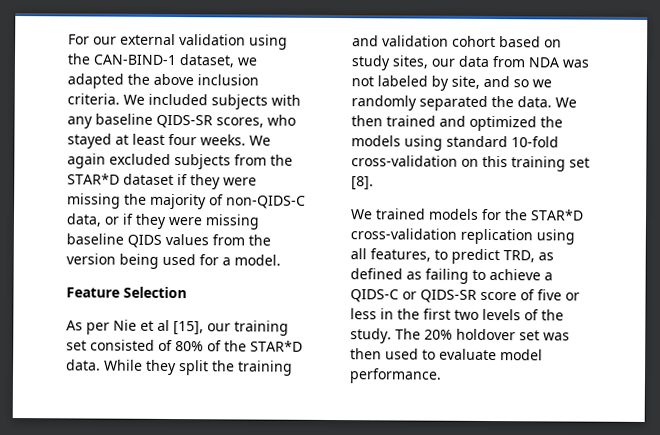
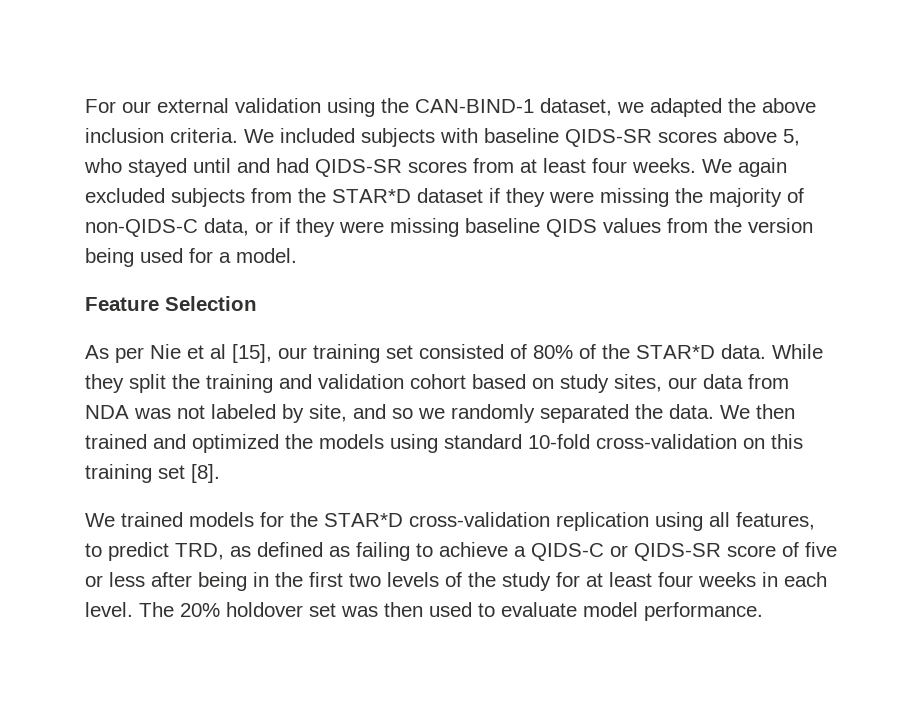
- We included subjects with any baseline QIDS-SR scores, who stayed at least four weeks.
+ We included subjects with baseline QIDS-SR scores above 5, who stayed until and had QIDS-SR scores from at least four weeks.
- We trained models for the STAR*D cross-validation replication using all features, to predict TRD, as defined as failing to achieve a QIDS-C or QIDS-SR score of five or less in the first two levels of the study.
+ We trained models for the STAR*D cross-validation replication using all features, to predict TRD, as defined as failing to achieve a QIDS-C or QIDS-SR score of five or less after being in the first two levels of the study for at least four weeks in each level.

